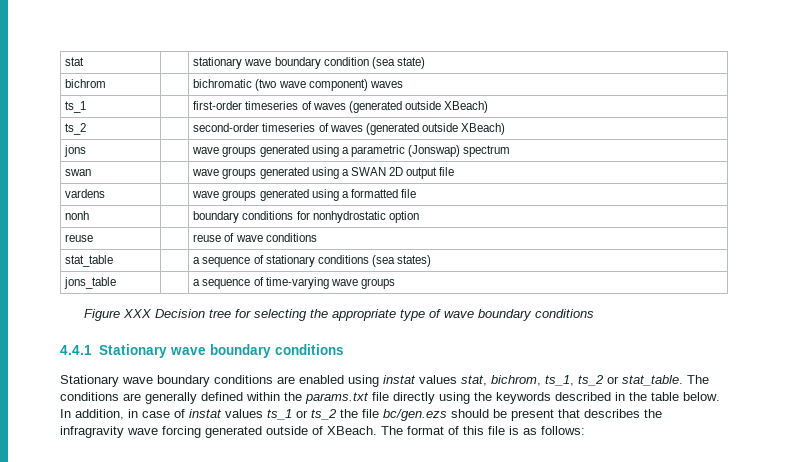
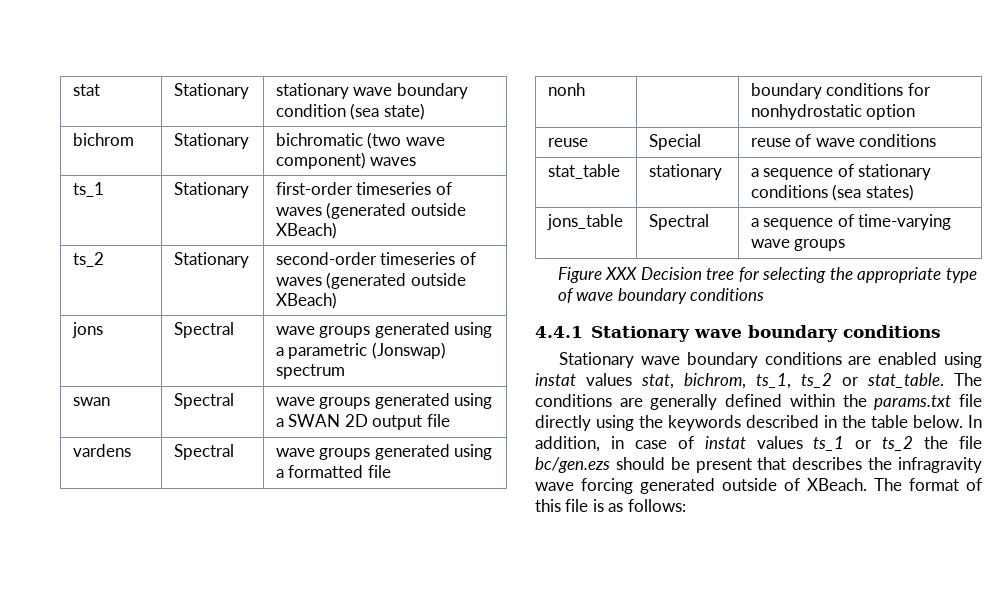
- stat | | stationary wave boundary condition (sea state)
+ stat | Stationary | stationary wave boundary condition (sea state)
- bichrom | | bichromatic (two wave component) waves
+ bichrom | Stationary | bichromatic (two wave component) waves
- ts_1 | | first-order timeseries of waves (generated outside XBeach)
+ ts_1 | Stationary | first-order timeseries of waves (generated outside XBeach)
- ts_2 | | second-order timeseries of waves (generated outside XBeach)
+ ts_2 | Stationary | second-order timeseries of waves (generated outside XBeach)
- jons | | wave groups generated using a parametric (Jonswap) spectrum
+ jons | Spectral | wave groups generated using a parametric (Jonswap) spectrum
- swan | | wave groups generated using a SWAN 2D output file
+ swan | Spectral | wave groups generated using a SWAN 2D output file
- vardens | | wave groups generated using a formatted file
+ vardens | Spectral | wave groups generated using a formatted file
- reuse | | reuse of wave conditions
+ reuse | Special | reuse of wave conditions
- stat_table | | a sequence of stationary conditions (sea states)
+ stat_table | stationary | a sequence of stationary conditions (sea states)
- jons_table | | a sequence of time-varying wave groups
+ jons_table | Spectral | a sequence of time-varying wave groups

